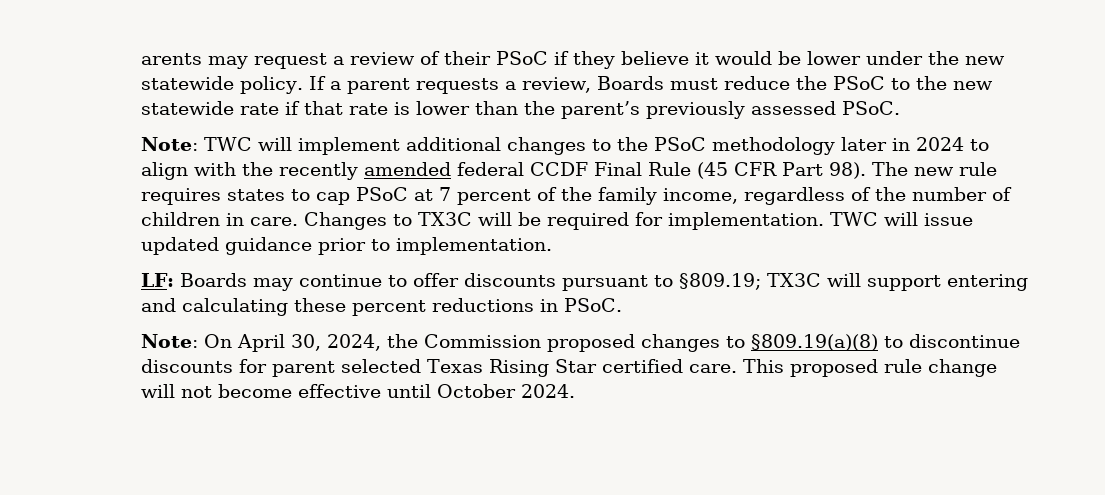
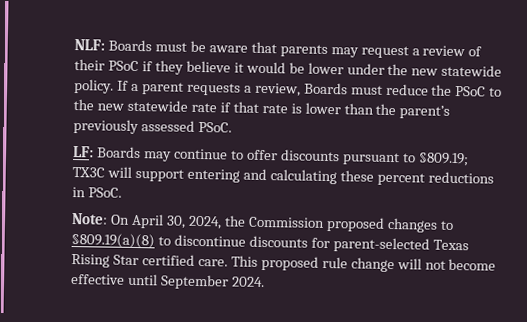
- arents may request a review of their PSoC if they believe it would be lower under the new statewide policy.
+ NLF: Boards must be aware that parents may request a review of their PSoC if they believe it would be lower under the new statewide policy.
- Note: TWC will implement additional changes to the PSoC methodology later in 2024 to align with the recently amended federal CCDF Final Rule (45 CFR Part 98). The new rule requires states to cap PSoC at 7 percent of the family income, regardless of the number of children in care. Changes to TX3C will be required for implementation. TWC will issue updated guidance prior to implementation.
- Note: On April 30, 2024, the Commission proposed changes to §809.19(a)(8) to discontinue discounts for parent selected Texas Rising Star certified care.
+ Note: On April 30, 2024, the Commission proposed changes to §809.19(a)(8) to discontinue discounts for parent-selected Texas Rising Star certified care.
- This proposed rule change will not become effective until October 2024.
+ This proposed rule change will not become effective until September 2024.

